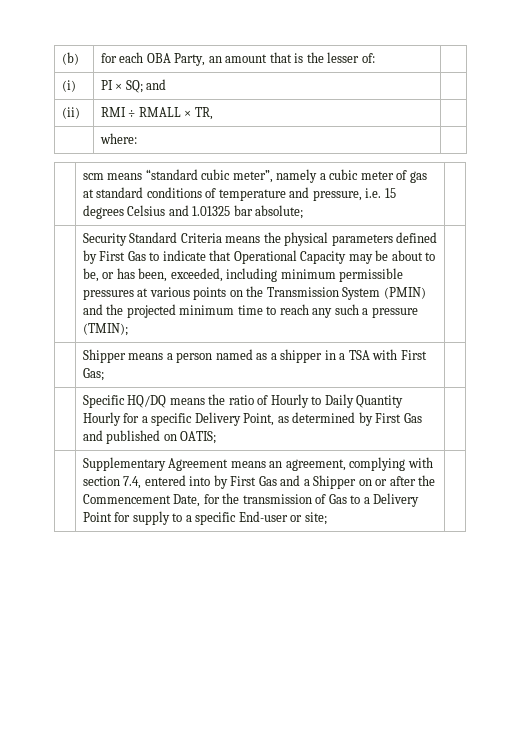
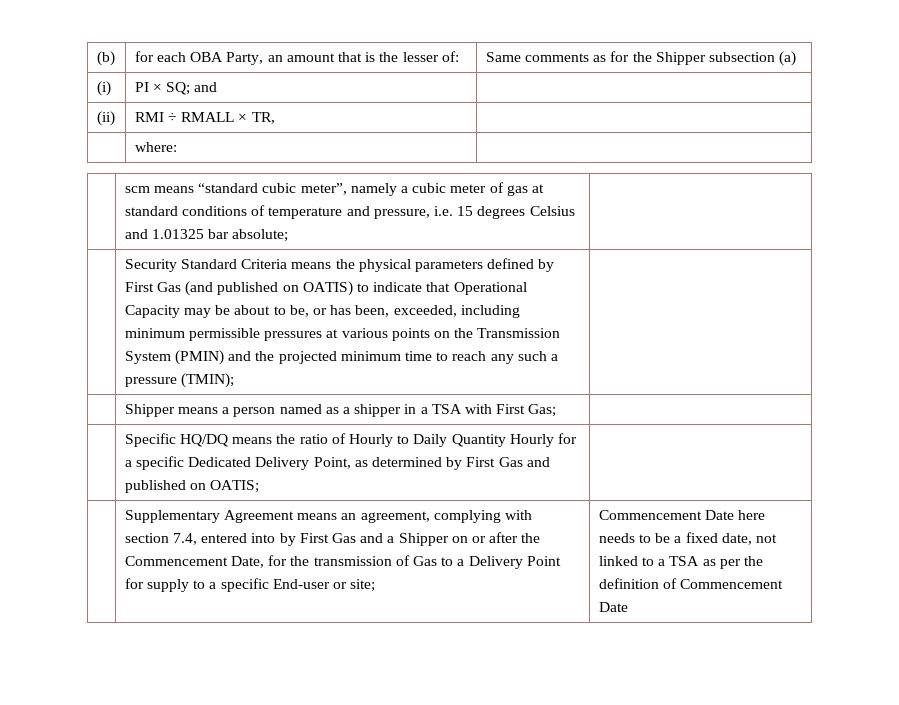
- (b) | for each OBA Party, an amount that is the lesser of: |
+ (b) | for each OBA Party, an amount that is the lesser of: | Same comments as for the Shipper subsection (a)
- Security Standard Criteria means the physical parameters defined by First Gas to indicate that Operational Capacity may be about to be, or has been, exceeded, including minimum permissible pressures at various points on the Transmission System (PMIN) and the projected minimum time to reach any such a pressure (TMIN);
+ Security Standard Criteria means the physical parameters defined by First Gas (and published on OATIS) to indicate that Operational Capacity may be about to be, or has been, exceeded, including minimum permissible pressures at various points on the Transmission System (PMIN) and the projected minimum time to reach any such a pressure (TMIN);
- | Specific HQ/DQ means the ratio of Hourly to Daily Quantity Hourly for a specific Delivery Point, as determined by First Gas and published on OATIS; |
+ | Specific HQ/DQ means the ratio of Hourly to Daily Quantity Hourly for a specific Dedicated Delivery Point, as determined by First Gas and published on OATIS; |
+ Commencement Date here needs to be a fixed date, not linked to a TSA as per the definition of Commencement Date

